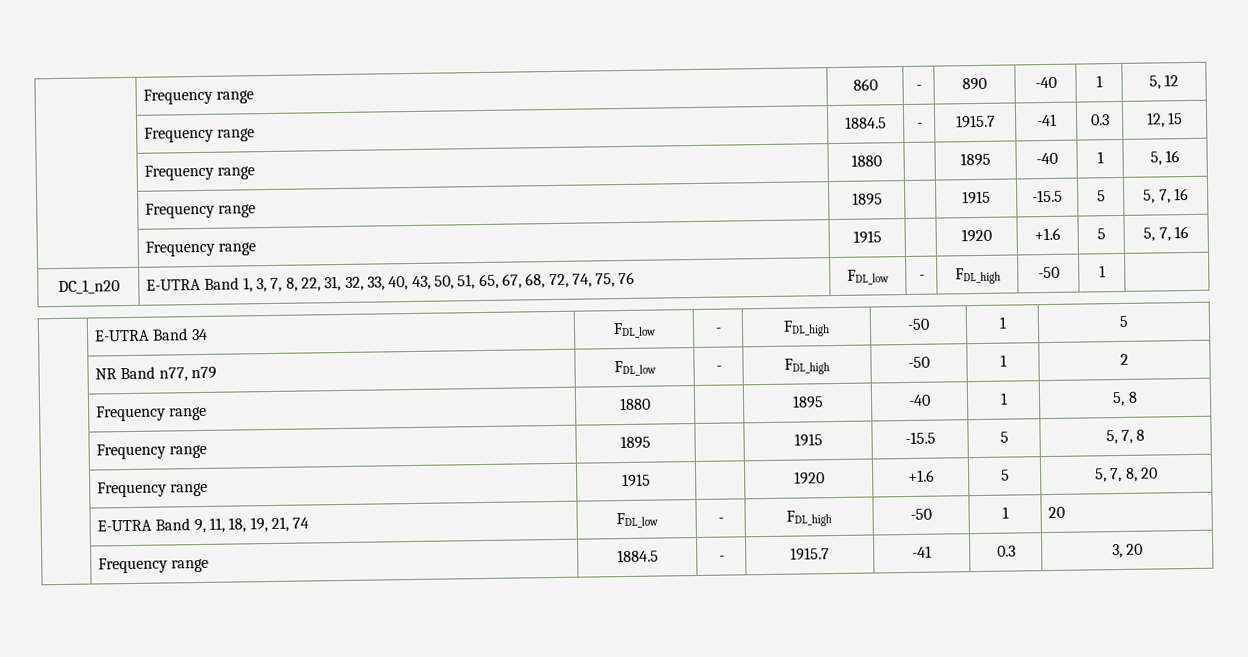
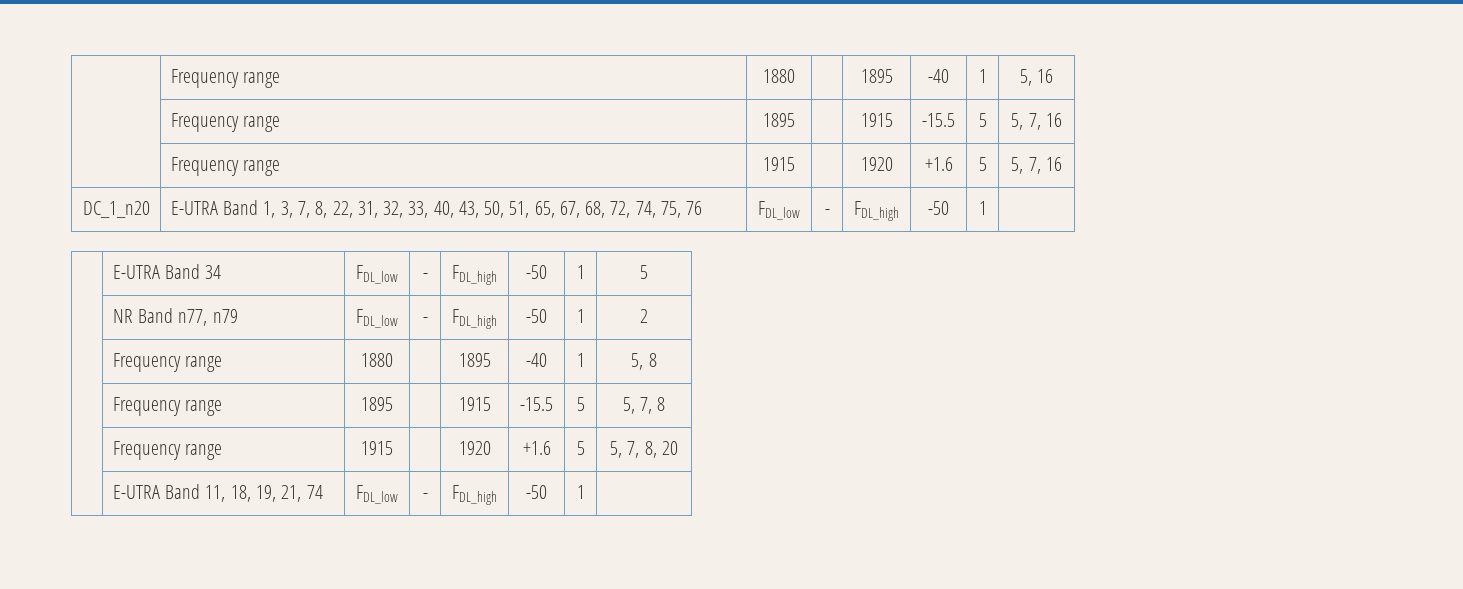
- | Frequency range | 860 | - | 890 | -40 | 1 | 5, 12
- | Frequency range | 1884.5 | - | 1915.7 | -41 | 0.3 | 12, 15
- | E-UTRA Band 9, 11, 18, 19, 21, 74 | FDL_low | - | FDL_high | -50 | 1 | 20
- | Frequency range | 1884.5 | - | 1915.7 | -41 | 0.3 | 3, 20
+ | E-UTRA Band 11, 18, 19, 21, 74 | FDL_low | - | FDL_high | -50 | 1 |

